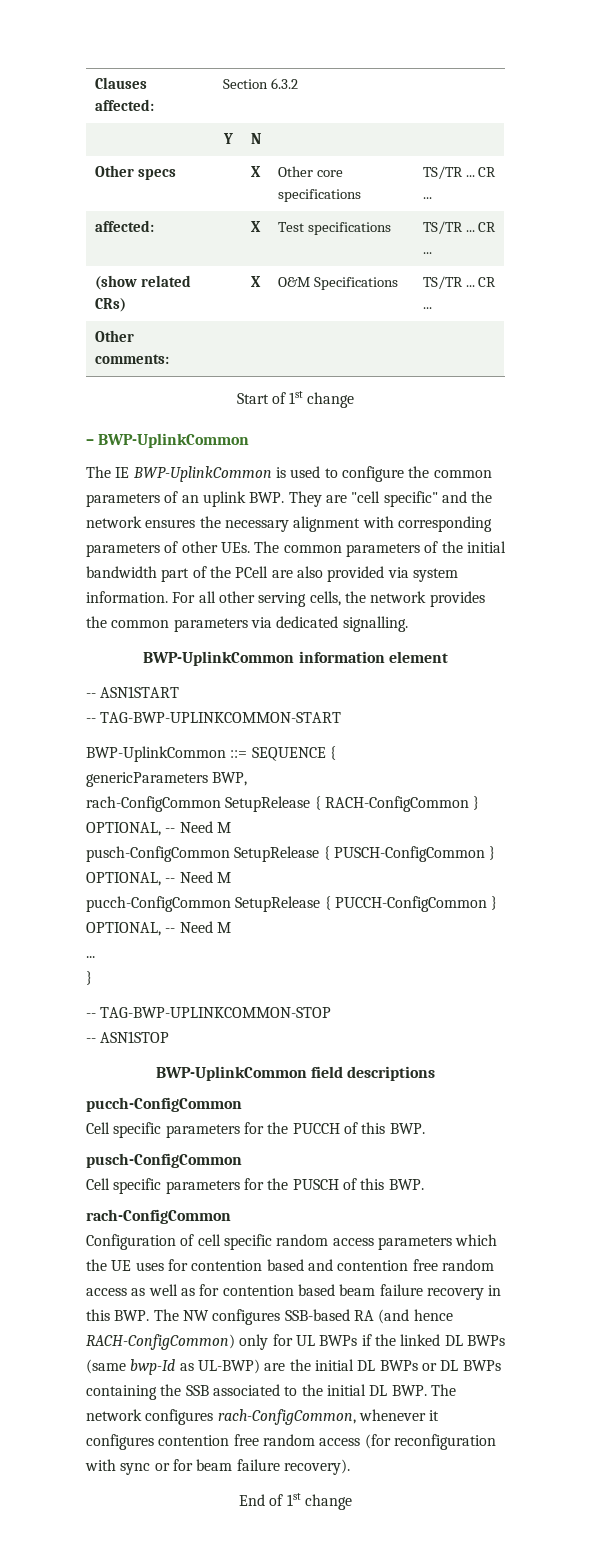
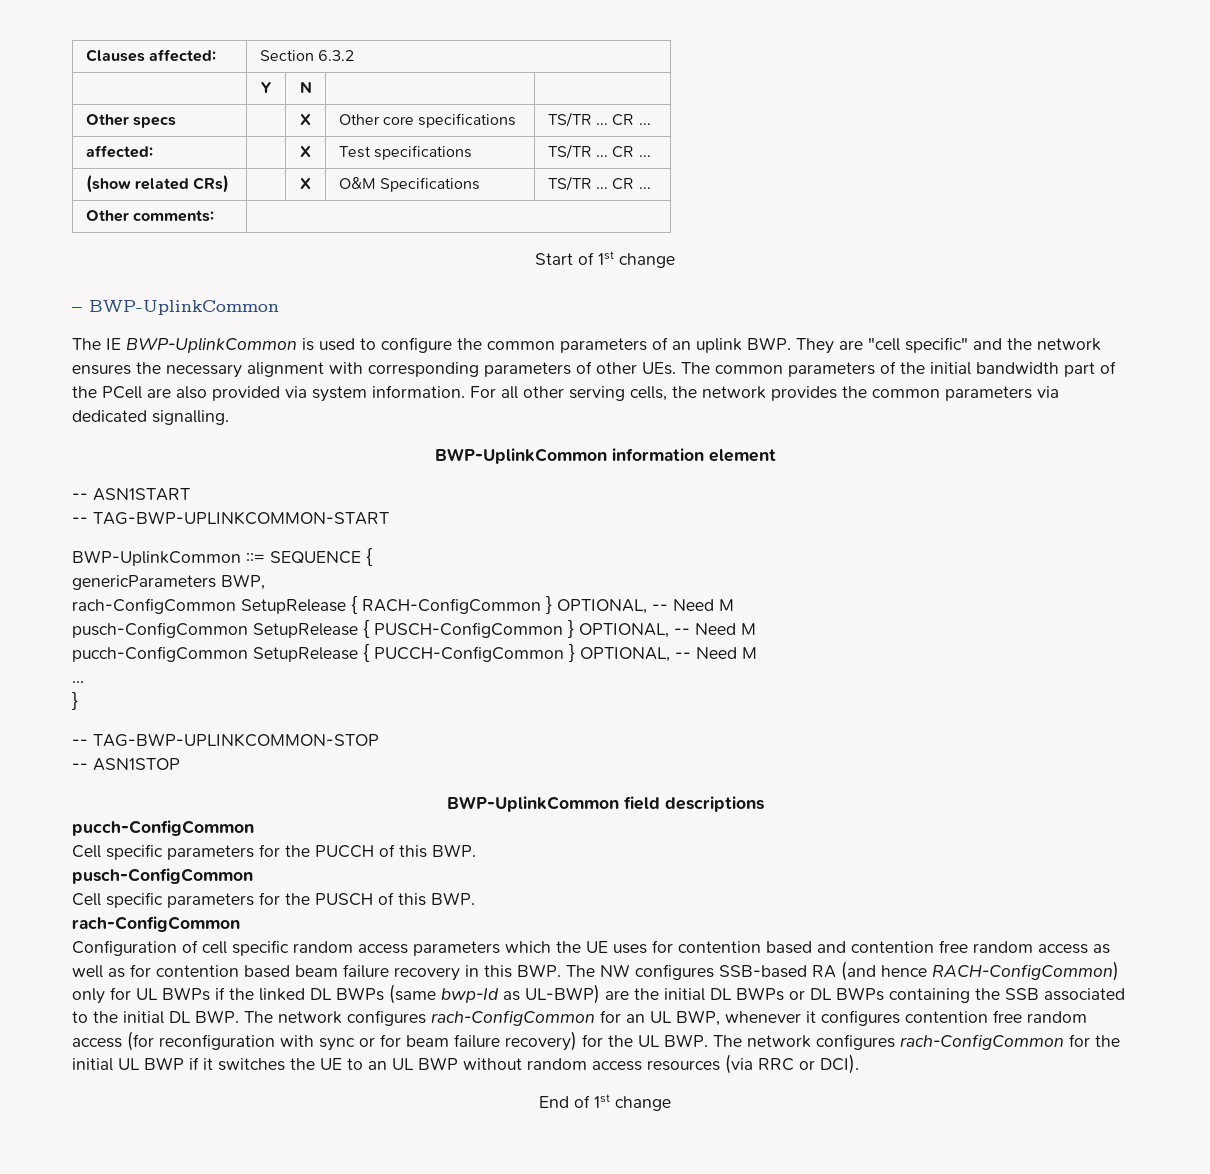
- Configuration of cell specific random access parameters which the UE uses for contention based and contention free random access as well as for contention based beam failure recovery in this BWP. The NW configures SSB-based RA (and hence RACH-ConfigCommon) only for UL BWPs if the linked DL BWPs (same bwp-Id as UL-BWP) are the initial DL BWPs or DL BWPs containing the SSB associated to the initial DL BWP. The network configures rach-ConfigCommon, whenever it configures contention free random access (for reconfiguration with sync or for beam failure recovery).
+ Configuration of cell specific random access parameters which the UE uses for contention based and contention free random access as well as for contention based beam failure recovery in this BWP. The NW configures SSB-based RA (and hence RACH-ConfigCommon) only for UL BWPs if the linked DL BWPs (same bwp-Id as UL-BWP) are the initial DL BWPs or DL BWPs containing the SSB associated to the initial DL BWP. The network configures rach-ConfigCommon for an UL BWP, whenever it configures contention free random access (for reconfiguration with sync or for beam failure recovery) for the UL BWP. The network configures rach-ConfigCommon for the initial UL BWP if it switches the UE to an UL BWP without random access resources (via RRC or DCI).

